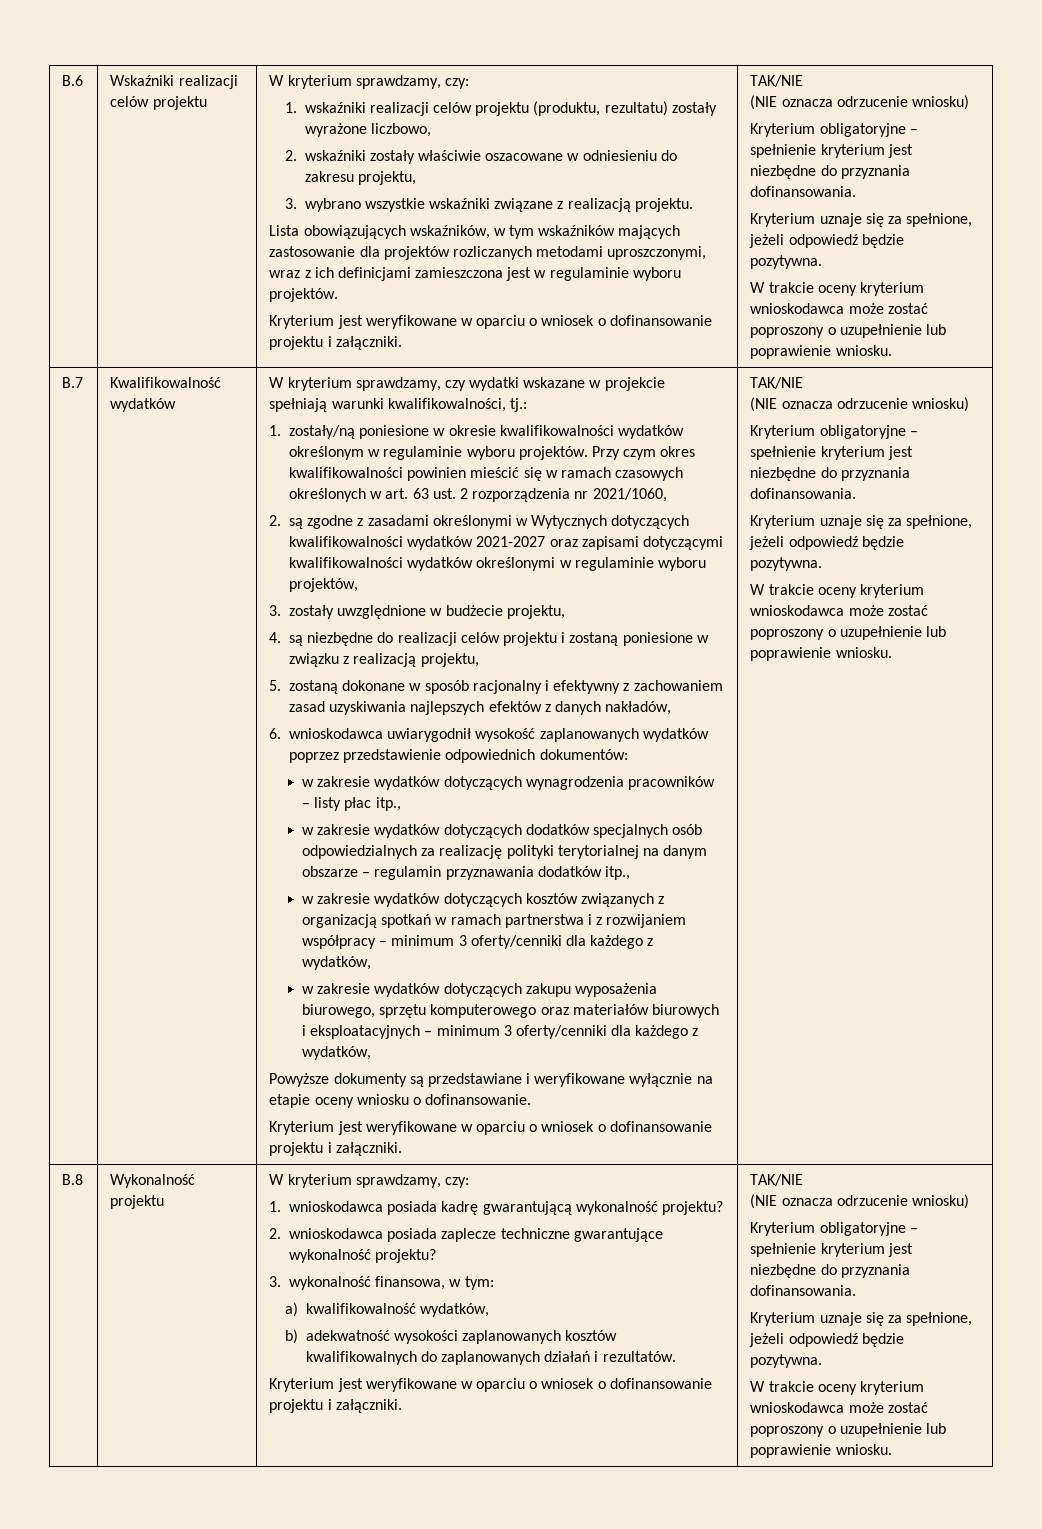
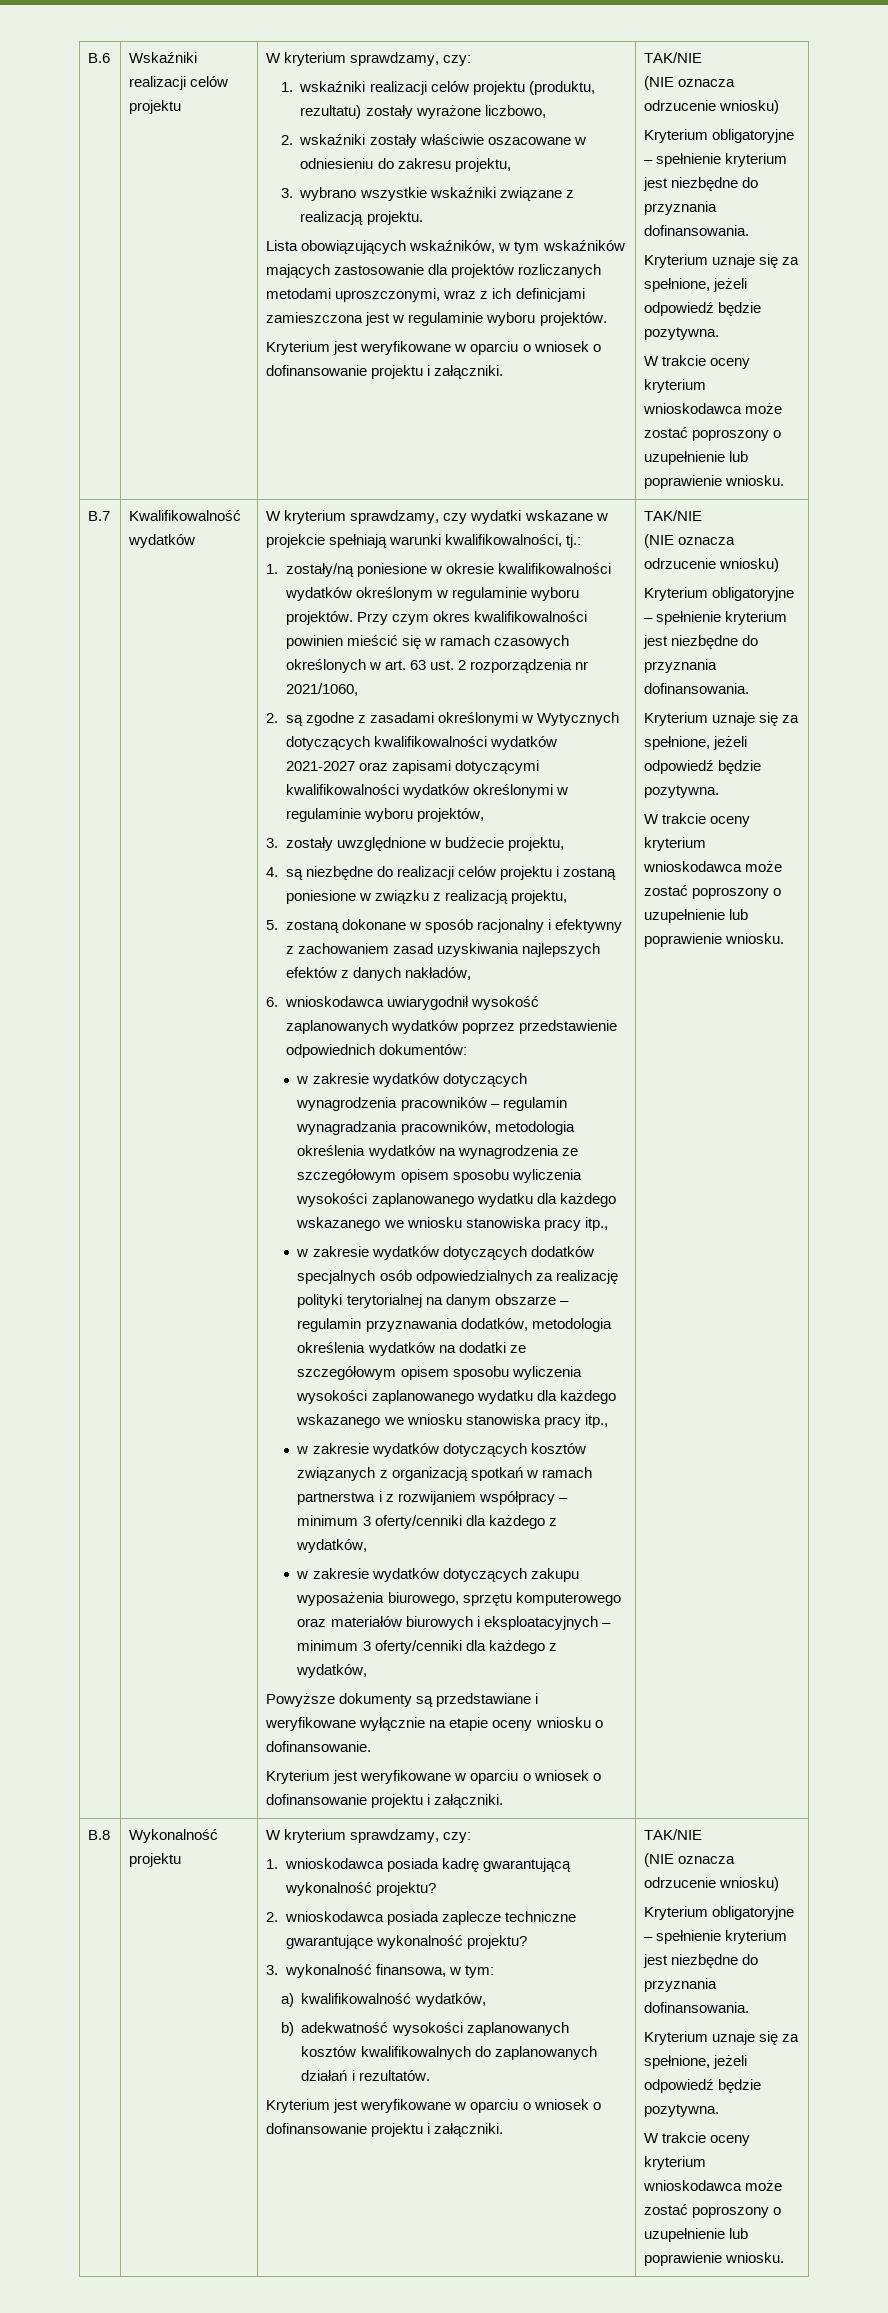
- w zakresie wydatków dotyczących wynagrodzenia pracowników – listy płac itp.,
+ w zakresie wydatków dotyczących wynagrodzenia pracowników – regulamin wynagradzania pracowników, metodologia określenia wydatków na wynagrodzenia ze szczegółowym opisem sposobu wyliczenia wysokości zaplanowanego wydatku dla każdego wskazanego we wniosku stanowiska pracy itp.,
- w zakresie wydatków dotyczących dodatków specjalnych osób odpowiedzialnych za realizację polityki terytorialnej na danym obszarze – regulamin przyznawania dodatków itp.,
+ w zakresie wydatków dotyczących dodatków specjalnych osób odpowiedzialnych za realizację polityki terytorialnej na danym obszarze – regulamin przyznawania dodatków, metodologia określenia wydatków na dodatki ze szczegółowym opisem sposobu wyliczenia wysokości zaplanowanego wydatku dla każdego wskazanego we wniosku stanowiska pracy itp.,

